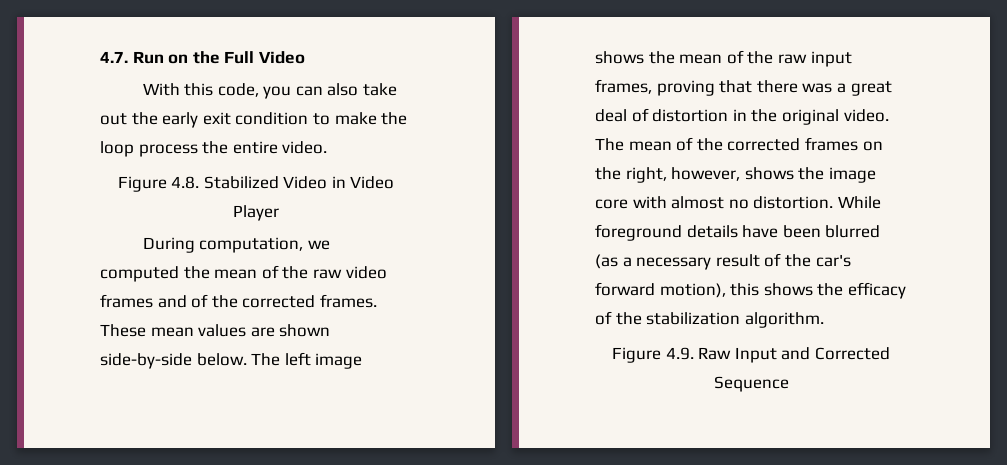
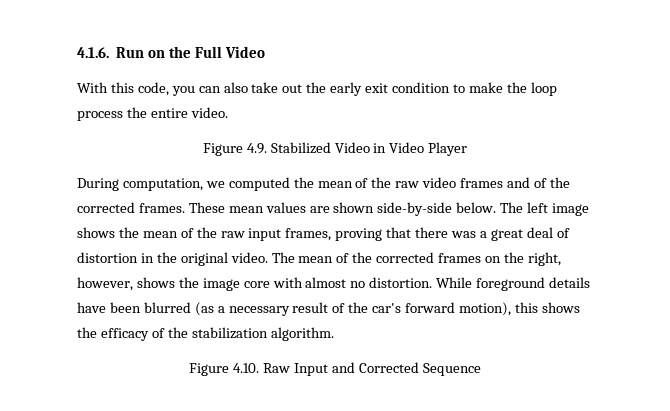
- 4.7. Run on the Full Video
+ 4.1.6. Run on the Full Video
- Figure 4.8. Stabilized Video in Video Player
+ Figure 4.9. Stabilized Video in Video Player
- Figure 4.9. Raw Input and Corrected Sequence
+ Figure 4.10. Raw Input and Corrected Sequence

